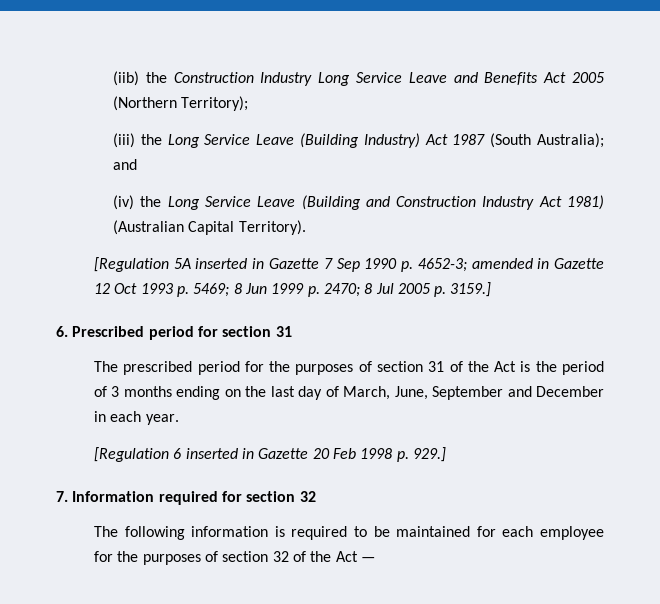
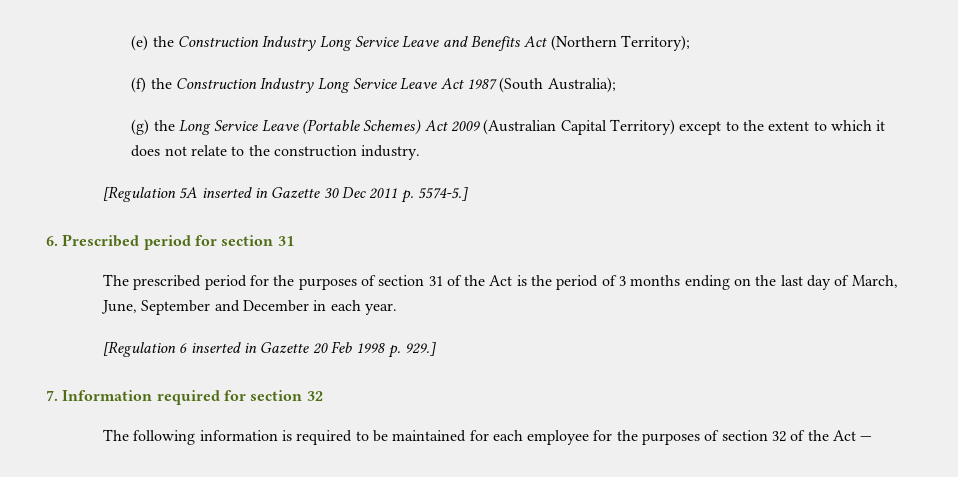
- (iib) the Construction Industry Long Service Leave and Benefits Act 2005 (Northern Territory);
+ (e) the Construction Industry Long Service Leave and Benefits Act (Northern Territory);
- (iii) the Long Service Leave (Building Industry) Act 1987 (South Australia); and
- (iv) the Long Service Leave (Building and Construction Industry Act 1981) (Australian Capital Territory).
+ (f) the Construction Industry Long Service Leave Act 1987 (South Australia);
+ (g) the Long Service Leave (Portable Schemes) Act 2009 (Australian Capital Territory) except to the extent to which it does not relate to the construction industry.
- [Regulation 5A inserted in Gazette 7 Sep 1990 p. 4652-3; amended in Gazette 12 Oct 1993 p. 5469; 8 Jun 1999 p. 2470; 8 Jul 2005 p. 3159.]
+ [Regulation 5A inserted in Gazette 30 Dec 2011 p. 5574-5.]

